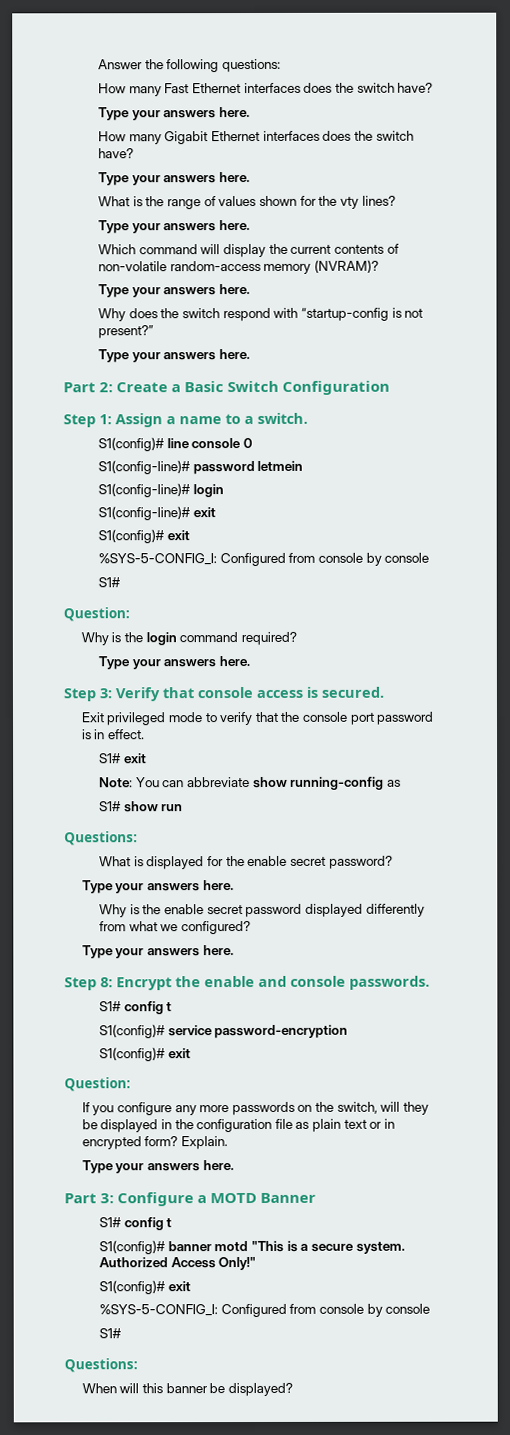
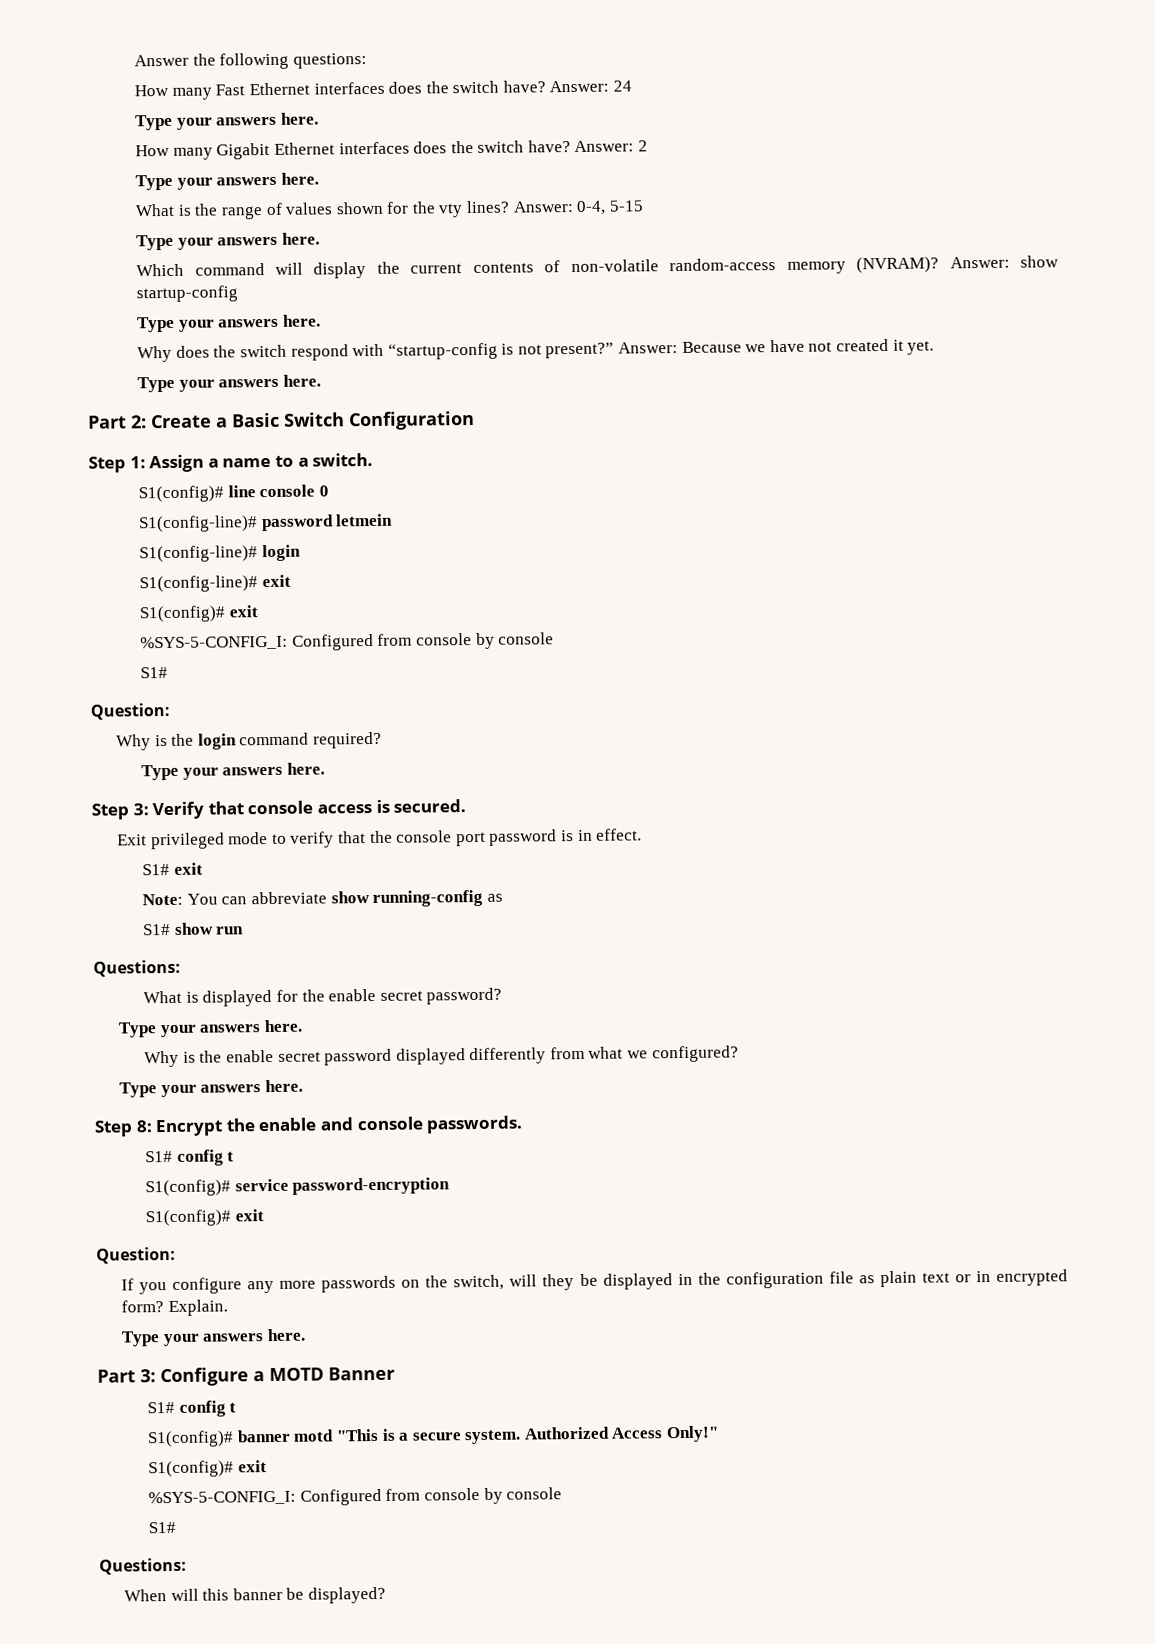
+ Answer: 24
+ Answer: 2
+ Answer: 0-4, 5-15
+ Answer: show startup-config
+ Answer: Because we have not created it yet.

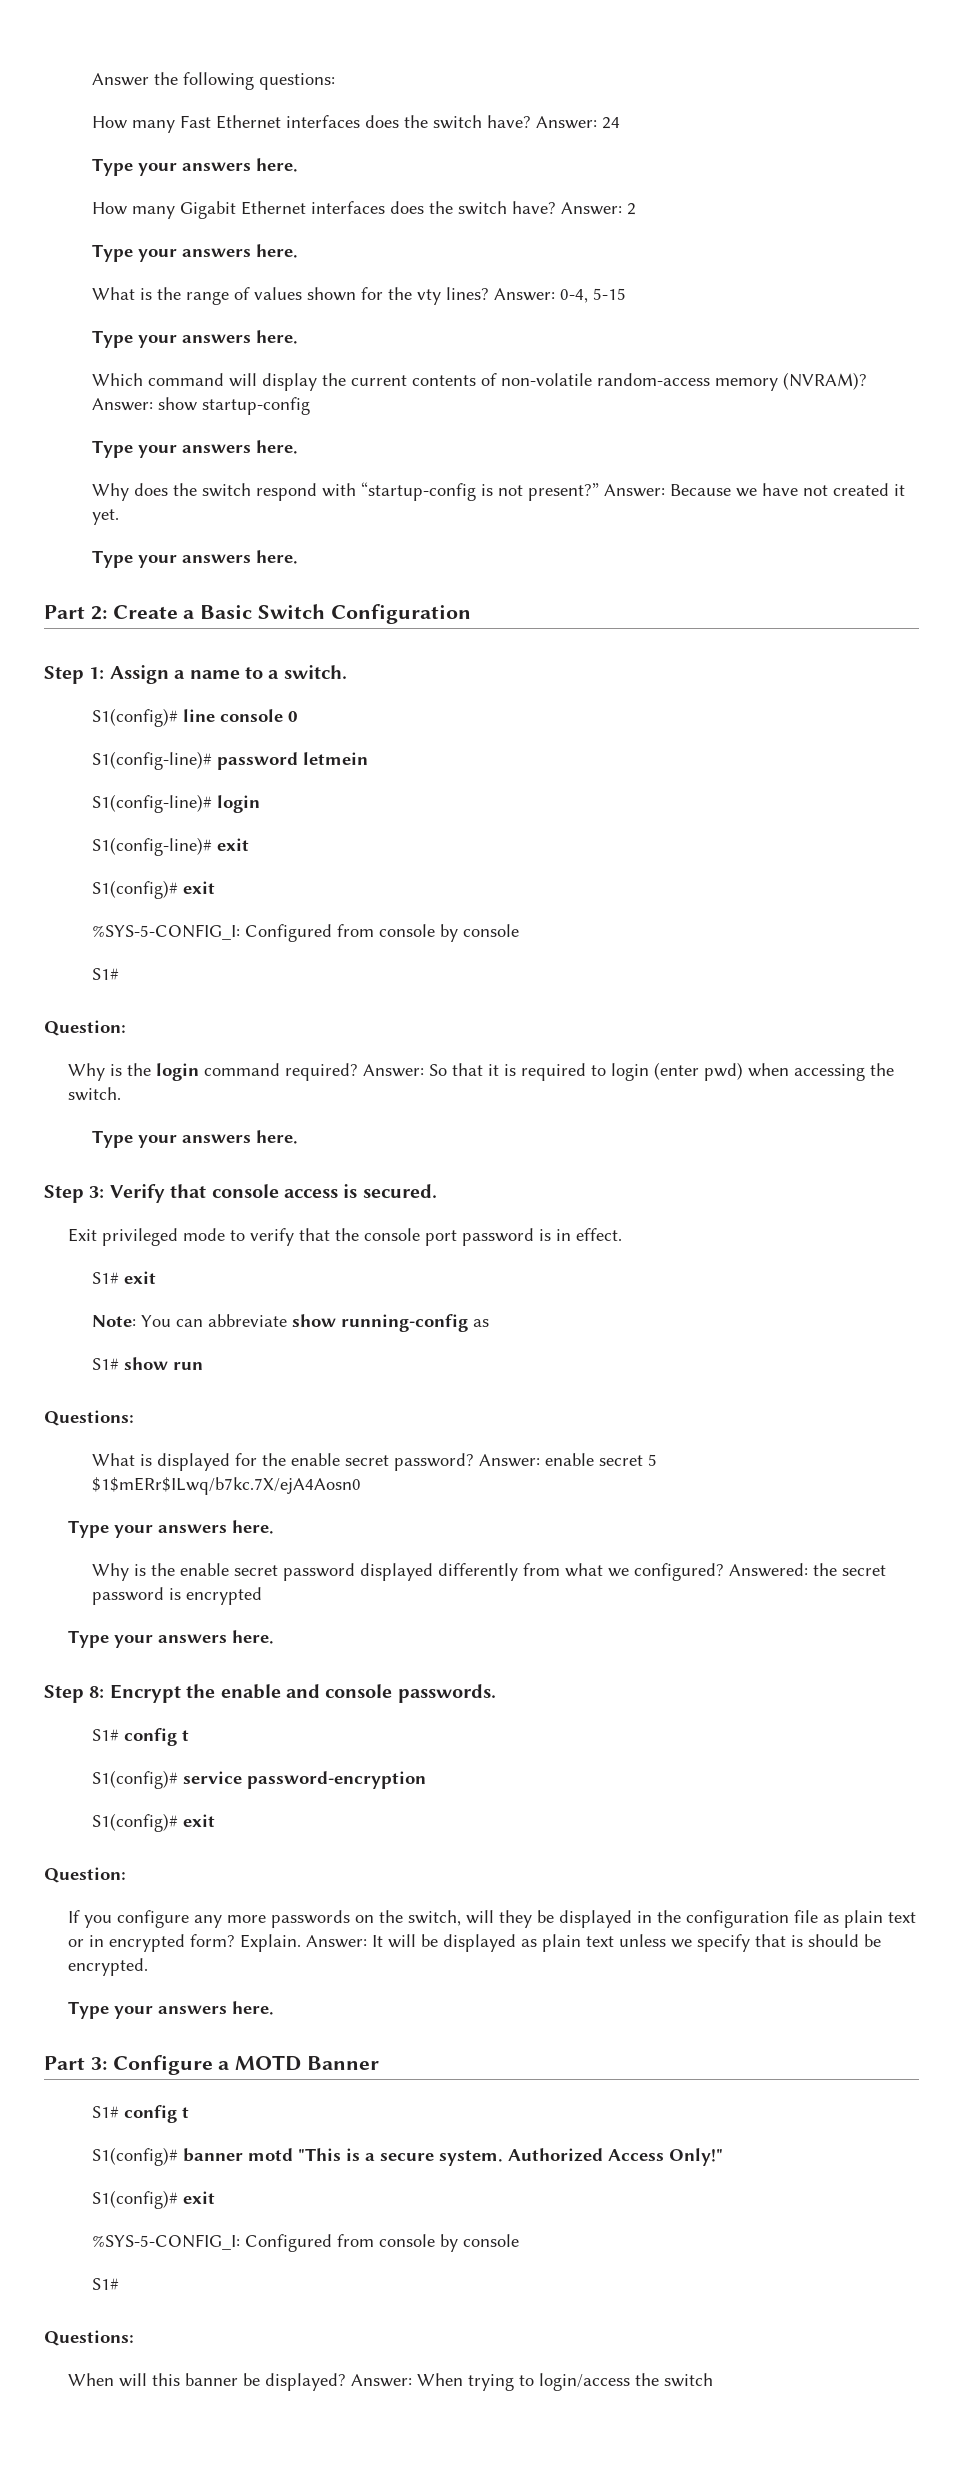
+ Answer: So that it is required to login (enter pwd) when accessing the switch.
+ Answer: enable secret 5 $1$mERr$ILwq/b7kc.7X/ejA4Aosn0
+ Answered: the secret password is encrypted
+ Answer: It will be displayed as plain text unless we specify that is should be encrypted.
+ Answer: When trying to login/access the switch

